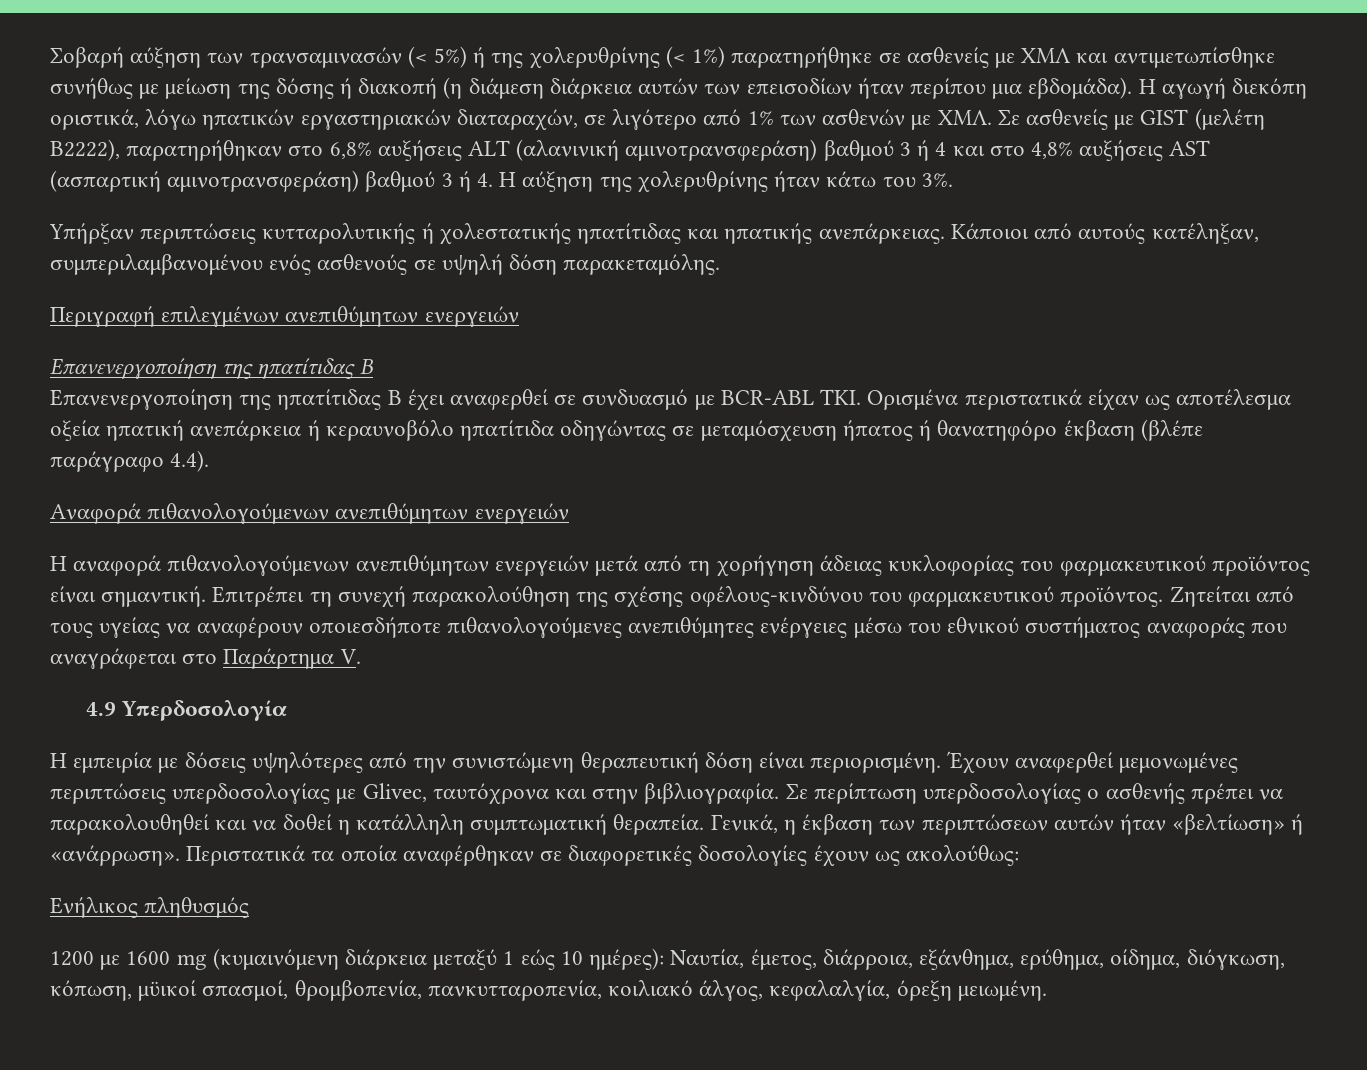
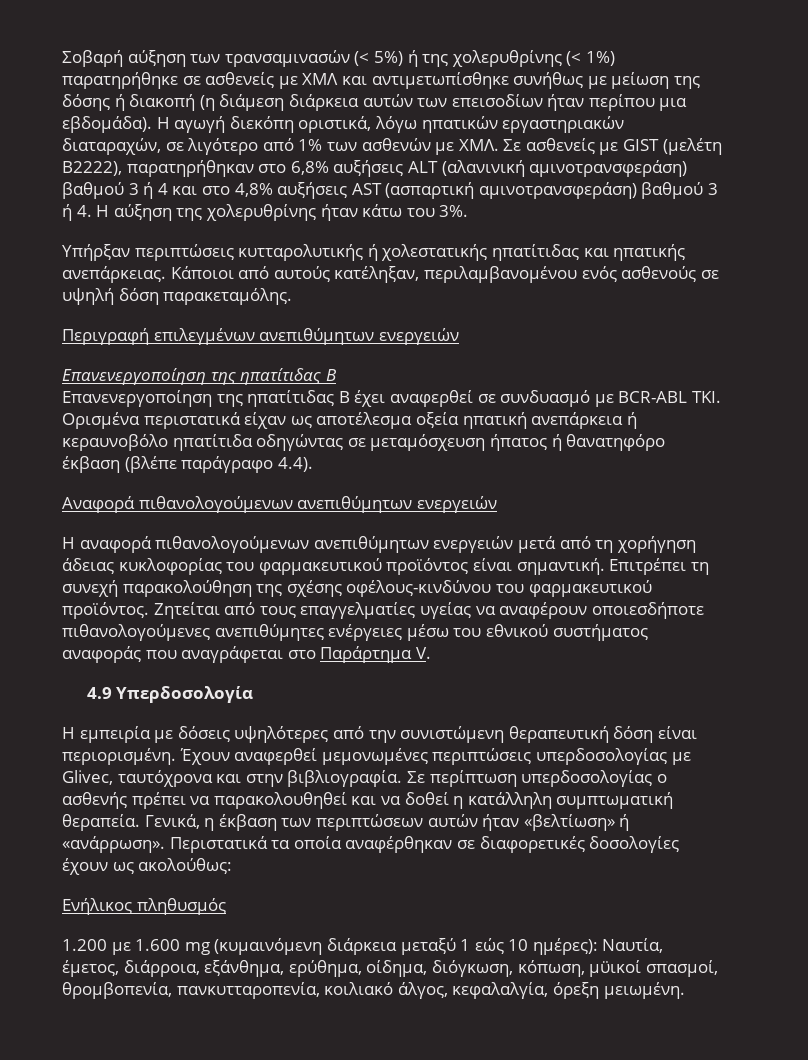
- Κάποιοι από αυτούς κατέληξαν, συμπεριλαμβανομένου ενός ασθενούς σε υψηλή δόση παρακεταμόλης.
+ Κάποιοι από αυτούς κατέληξαν, περιλαμβανομένου ενός ασθενούς σε υψηλή δόση παρακεταμόλης.
- Ζητείται από τους υγείας να αναφέρουν οποιεσδήποτε πιθανολογούμενες ανεπιθύμητες ενέργειες μέσω του εθνικού συστήματος αναφοράς που αναγράφεται στο Παράρτημα V.
+ Ζητείται από τους επαγγελματίες υγείας να αναφέρουν οποιεσδήποτε πιθανολογούμενες ανεπιθύμητες ενέργειες μέσω του εθνικού συστήματος αναφοράς που αναγράφεται στο Παράρτημα V.
- 1200 με 1600 mg (κυμαινόμενη διάρκεια μεταξύ 1 εώς 10 ημέρες): Ναυτία, έμετος, διάρροια, εξάνθημα, ερύθημα, οίδημα, διόγκωση, κόπωση, μϋικοί σπασμοί, θρομβοπενία, πανκυτταροπενία, κοιλιακό άλγος, κεφαλαλγία, όρεξη μειωμένη.
+ 1.200 με 1.600 mg (κυμαινόμενη διάρκεια μεταξύ 1 εώς 10 ημέρες): Ναυτία, έμετος, διάρροια, εξάνθημα, ερύθημα, οίδημα, διόγκωση, κόπωση, μϋικοί σπασμοί, θρομβοπενία, πανκυτταροπενία, κοιλιακό άλγος, κεφαλαλγία, όρεξη μειωμένη.

